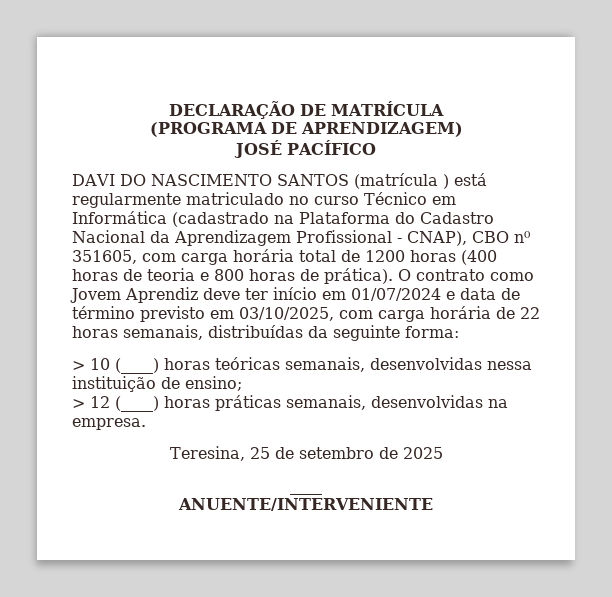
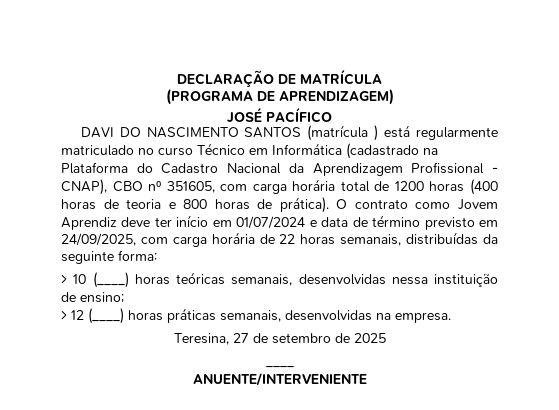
- O contrato como Jovem Aprendiz deve ter início em 01/07/2024 e data de término previsto em 03/10/2025, com carga horária de 22 horas semanais, distribuídas da seguinte forma:
+ O contrato como Jovem Aprendiz deve ter início em 01/07/2024 e data de término previsto em 24/09/2025, com carga horária de 22 horas semanais, distribuídas da seguinte forma:
- Teresina, 25 de setembro de 2025
+ Teresina, 27 de setembro de 2025

